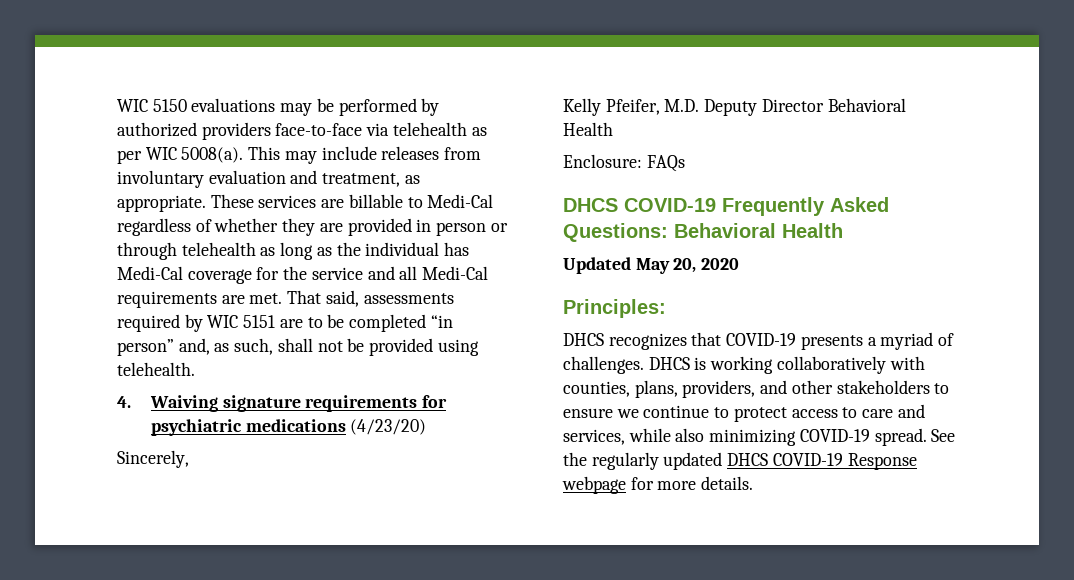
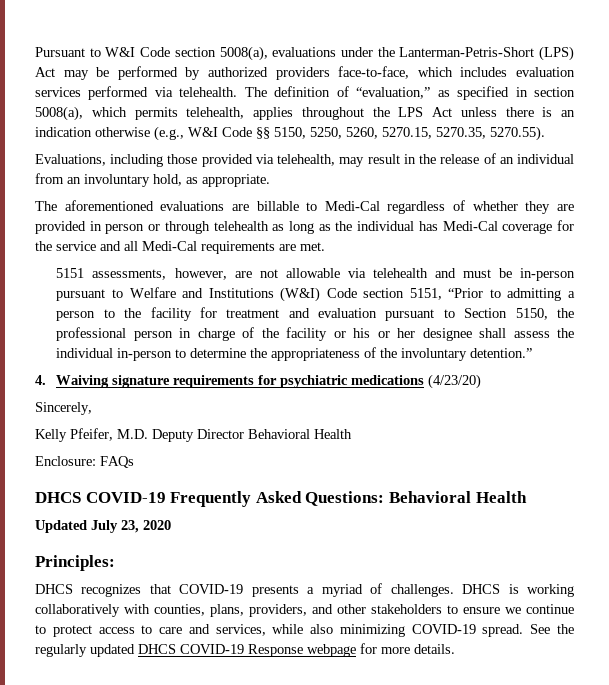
- WIC 5150 evaluations may be performed by authorized providers face-to-face via telehealth as per WIC 5008(a). This may include releases from involuntary evaluation and treatment, as appropriate. These services are billable to Medi-Cal regardless of whether they are provided in person or through telehealth as long as the individual has Medi-Cal coverage for the service and all Medi-Cal requirements are met. That said, assessments required by WIC 5151 are to be completed “in person” and, as such, shall not be provided using telehealth.
+ Pursuant to W&I Code section 5008(a), evaluations under the Lanterman-Petris-Short (LPS) Act may be performed by authorized providers face-to-face, which includes evaluation services performed via telehealth. The definition of “evaluation,” as specified in section 5008(a), which permits telehealth, applies throughout the LPS Act unless there is an indication otherwise (e.g., W&I Code §§ 5150, 5250, 5260, 5270.15, 5270.35, 5270.55).
+ Evaluations, including those provided via telehealth, may result in the release of an individual from an involuntary hold, as appropriate.
+ The aforementioned evaluations are billable to Medi-Cal regardless of whether they are provided in person or through telehealth as long as the individual has Medi-Cal coverage for the service and all Medi-Cal requirements are met.
+ 5151 assessments, however, are not allowable via telehealth and must be in-person pursuant to Welfare and Institutions (W&I) Code section 5151, “Prior to admitting a person to the facility for treatment and evaluation pursuant to Section 5150, the professional person in charge of the facility or his or her designee shall assess the individual in-person to determine the appropriateness of the involuntary detention.”
- Updated May 20, 2020
+ Updated July 23, 2020

